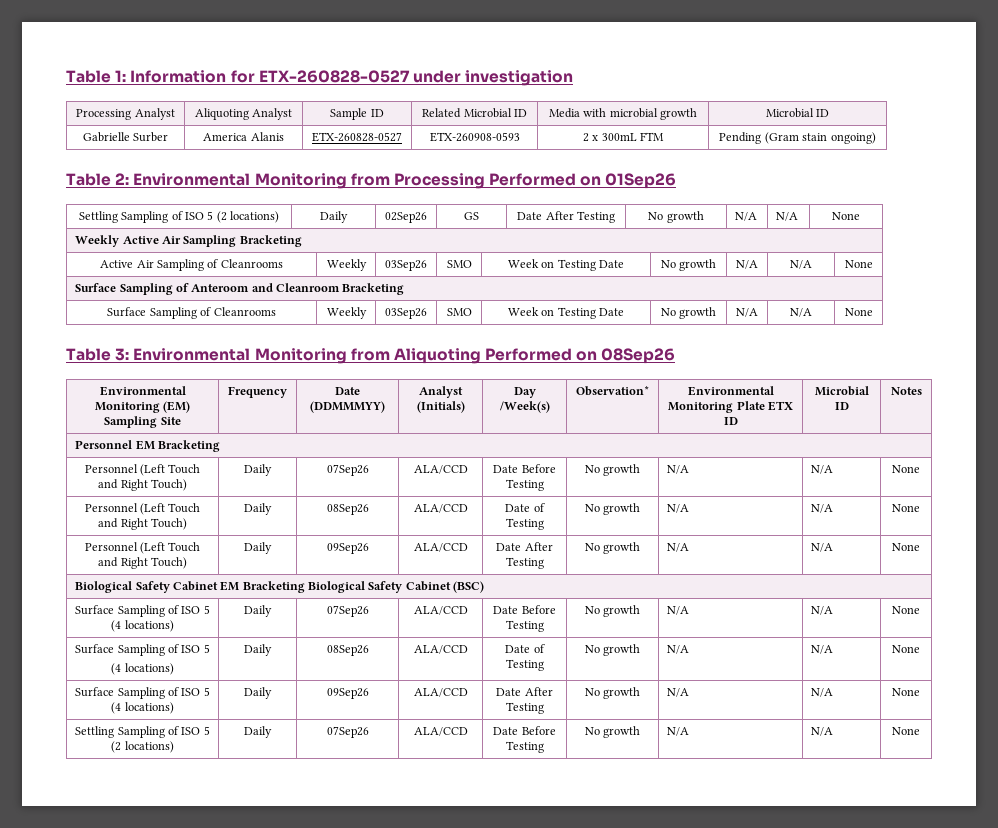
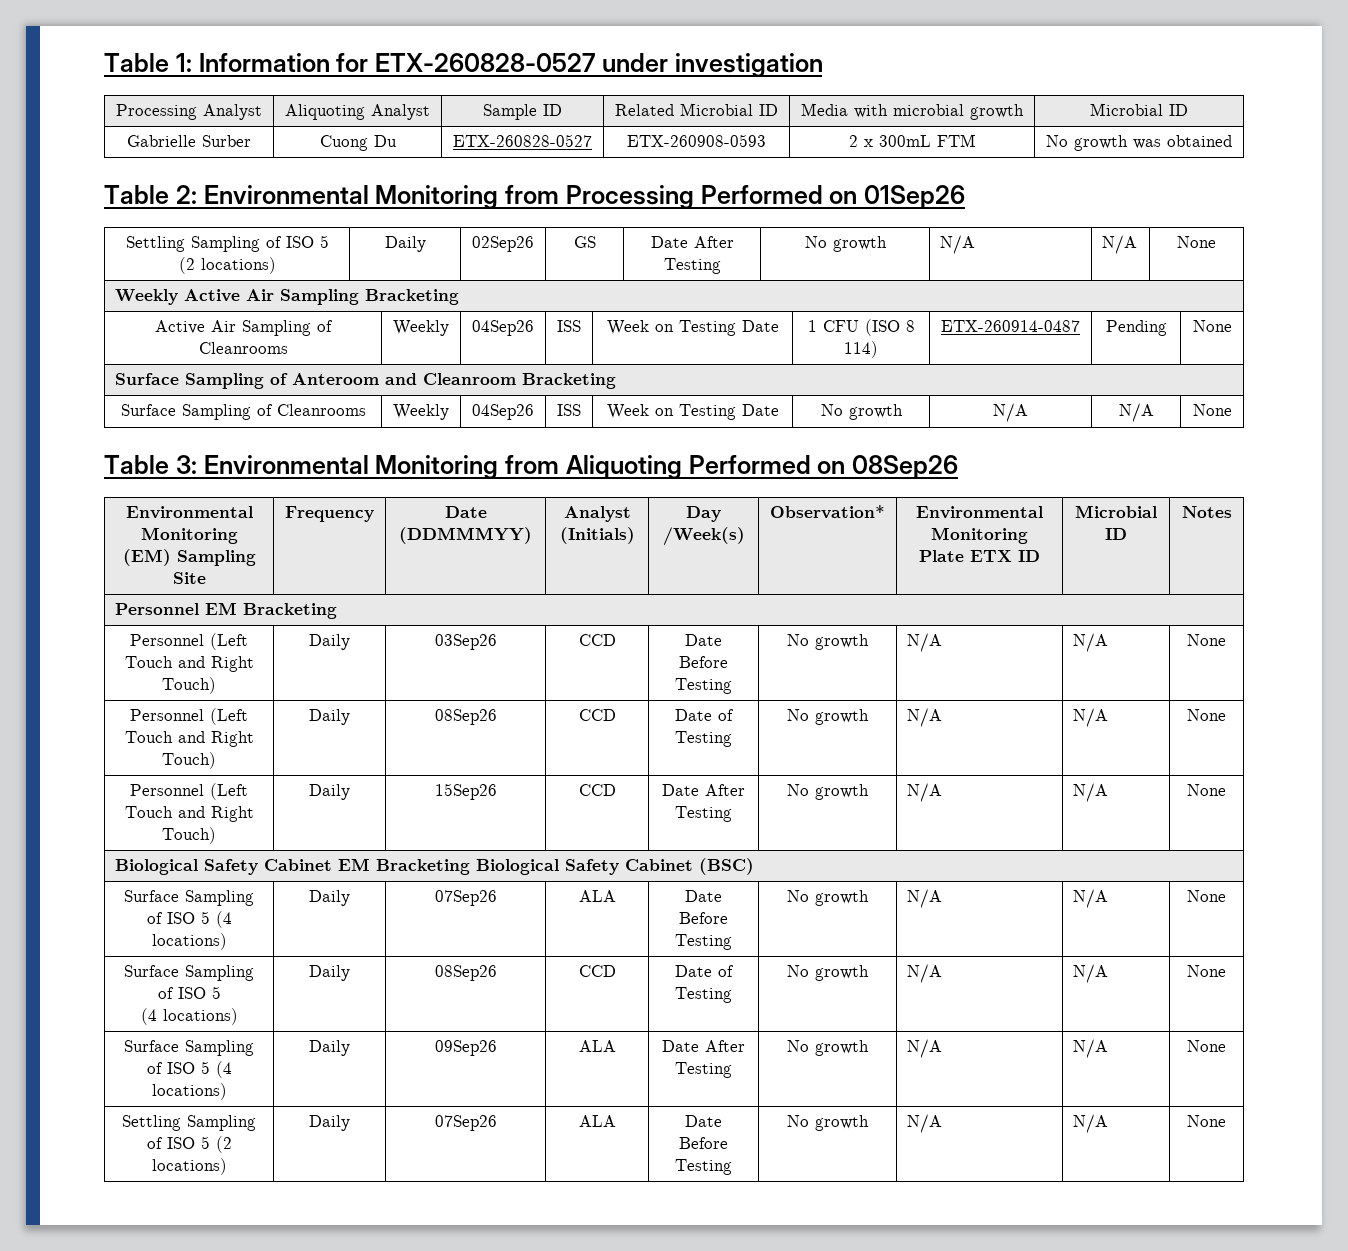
- Gabrielle Surber | America Alanis | ETX-260828-0527 | ETX-260908-0593 | 2 x 300mL FTM | Pending (Gram stain ongoing)
+ Gabrielle Surber | Cuong Du | ETX-260828-0527 | ETX-260908-0593 | 2 x 300mL FTM | No growth was obtained
- Active Air Sampling of Cleanrooms | Weekly | 03Sep26 | SMO | Week on Testing Date | No growth | N/A | N/A | None
+ Active Air Sampling of Cleanrooms | Weekly | 04Sep26 | ISS | Week on Testing Date | 1 CFU (ISO 8 114) | ETX-260914-0487 | Pending | None
- Surface Sampling of Cleanrooms | Weekly | 03Sep26 | SMO | Week on Testing Date | No growth | N/A | N/A | None
+ Surface Sampling of Cleanrooms | Weekly | 04Sep26 | ISS | Week on Testing Date | No growth | N/A | N/A | None
- Personnel (Left Touch and Right Touch) | Daily | 07Sep26 | ALA/CCD | Date Before Testing | No growth | N/A | N/A | None
+ Personnel (Left Touch and Right Touch) | Daily | 03Sep26 | CCD | Date Before Testing | No growth | N/A | N/A | None
- Personnel (Left Touch and Right Touch) | Daily | 08Sep26 | ALA/CCD | Date of Testing | No growth | N/A | N/A | None
+ Personnel (Left Touch and Right Touch) | Daily | 08Sep26 | CCD | Date of Testing | No growth | N/A | N/A | None
- Personnel (Left Touch and Right Touch) | Daily | 09Sep26 | ALA/CCD | Date After Testing | No growth | N/A | N/A | None
+ Personnel (Left Touch and Right Touch) | Daily | 15Sep26 | CCD | Date After Testing | No growth | N/A | N/A | None
- Surface Sampling of ISO 5 (4 locations) | Daily | 07Sep26 | ALA/CCD | Date Before Testing | No growth | N/A | N/A | None
+ Surface Sampling of ISO 5 (4 locations) | Daily | 07Sep26 | ALA | Date Before Testing | No growth | N/A | N/A | None
  Surface Sampling of ISO 5
- (4 locations) | Daily | 08Sep26 | ALA/CCD | Date of Testing | No growth | N/A | N/A | None
+ (4 locations) | Daily | 08Sep26 | CCD | Date of Testing | No growth | N/A | N/A | None
- Surface Sampling of ISO 5 (4 locations) | Daily | 09Sep26 | ALA/CCD | Date After Testing | No growth | N/A | N/A | None
+ Surface Sampling of ISO 5 (4 locations) | Daily | 09Sep26 | ALA | Date After Testing | No growth | N/A | N/A | None
- Settling Sampling of ISO 5 (2 locations) | Daily | 07Sep26 | ALA/CCD | Date Before Testing | No growth | N/A | N/A | None
+ Settling Sampling of ISO 5 (2 locations) | Daily | 07Sep26 | ALA | Date Before Testing | No growth | N/A | N/A | None

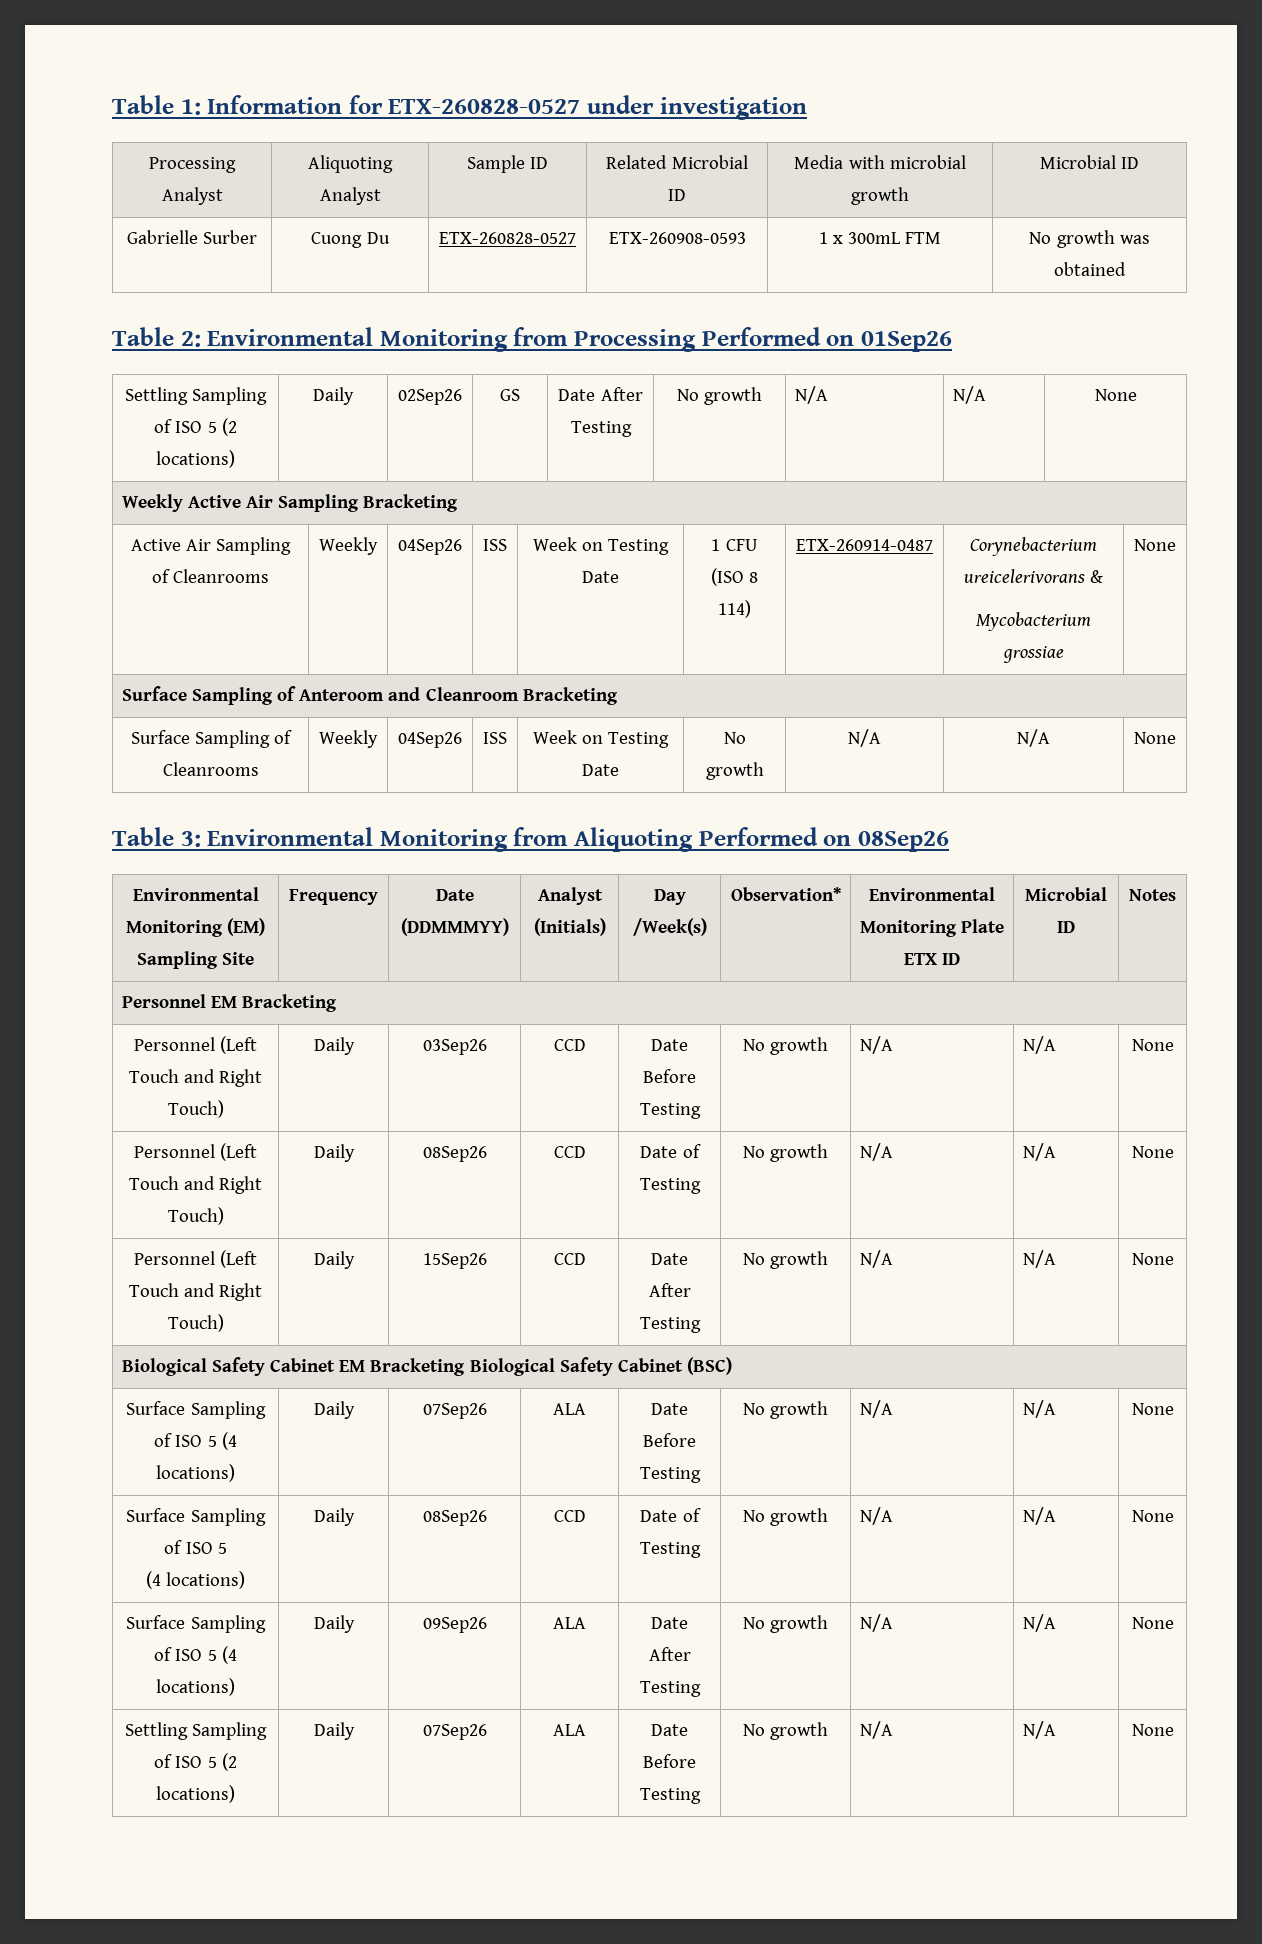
- Gabrielle Surber | Cuong Du | ETX-260828-0527 | ETX-260908-0593 | 2 x 300mL FTM | No growth was obtained
+ Gabrielle Surber | Cuong Du | ETX-260828-0527 | ETX-260908-0593 | 1 x 300mL FTM | No growth was obtained
- Active Air Sampling of Cleanrooms | Weekly | 04Sep26 | ISS | Week on Testing Date | 1 CFU (ISO 8 114) | ETX-260914-0487 | Pending | None
+ Active Air Sampling of Cleanrooms | Weekly | 04Sep26 | ISS | Week on Testing Date | 1 CFU (ISO 8 114) | ETX-260914-0487 | Corynebacterium ureicelerivorans &
+ Mycobacterium grossiae | None

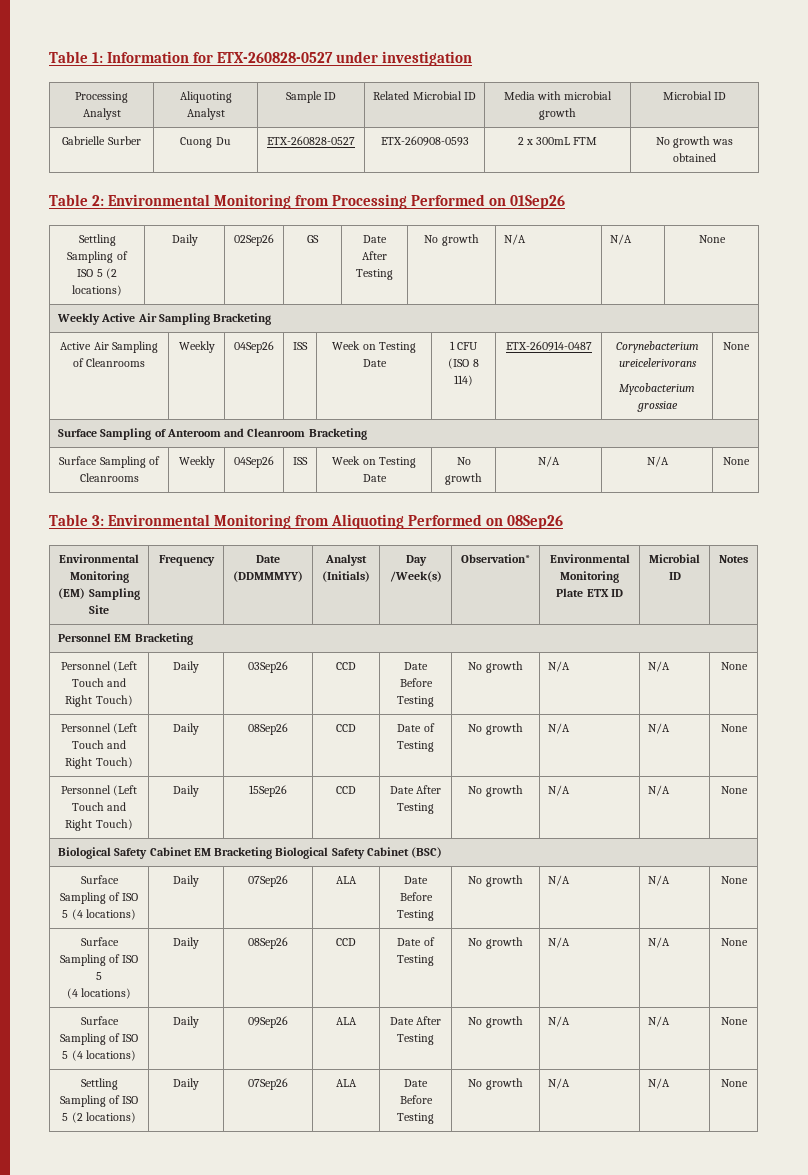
- Gabrielle Surber | Cuong Du | ETX-260828-0527 | ETX-260908-0593 | 1 x 300mL FTM | No growth was obtained
+ Gabrielle Surber | Cuong Du | ETX-260828-0527 | ETX-260908-0593 | 2 x 300mL FTM | No growth was obtained
- Active Air Sampling of Cleanrooms | Weekly | 04Sep26 | ISS | Week on Testing Date | 1 CFU (ISO 8 114) | ETX-260914-0487 | Corynebacterium ureicelerivorans &
+ Active Air Sampling of Cleanrooms | Weekly | 04Sep26 | ISS | Week on Testing Date | 1 CFU (ISO 8 114) | ETX-260914-0487 | Corynebacterium ureicelerivorans

